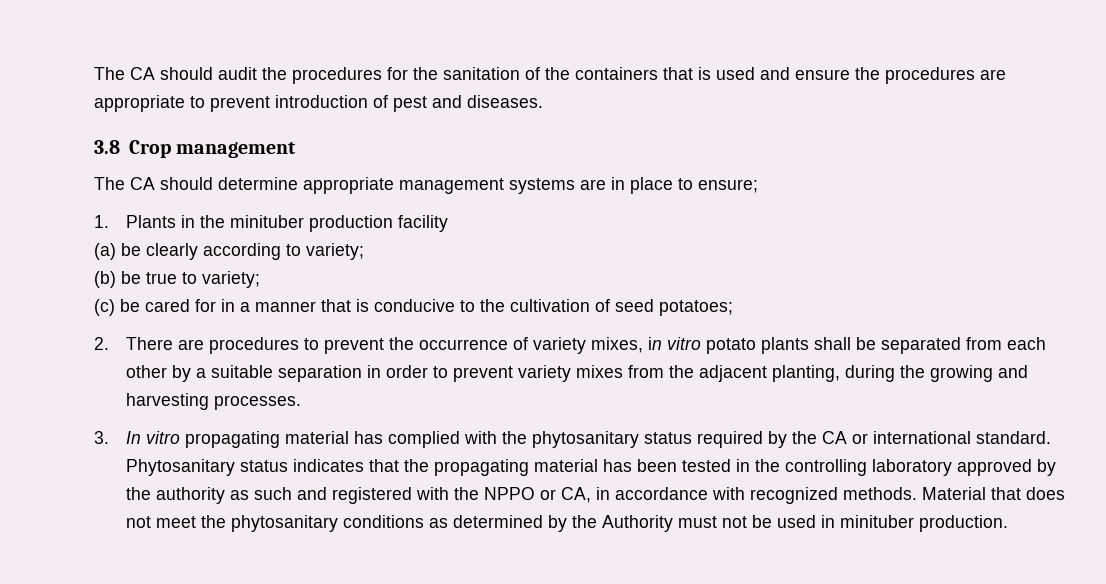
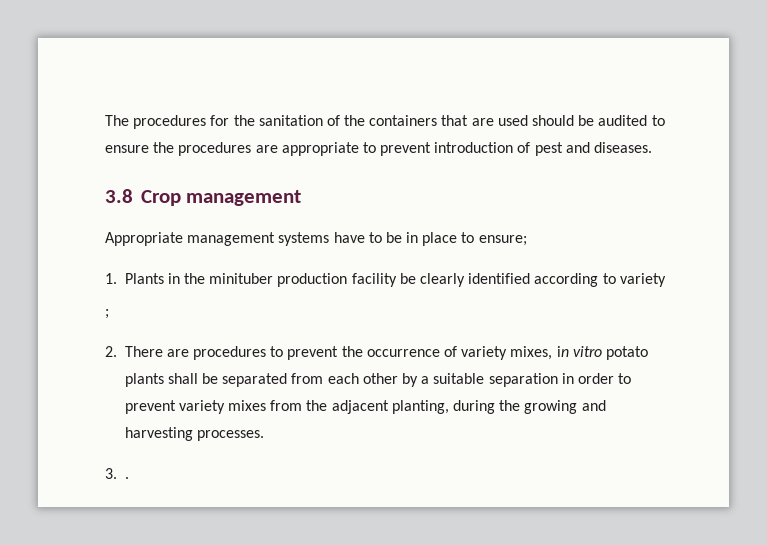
- The CA should audit the procedures for the sanitation of the containers that is used and ensure the procedures are appropriate to prevent introduction of pest and diseases.
+ The procedures for the sanitation of the containers that are used should be audited to ensure the procedures are appropriate to prevent introduction of pest and diseases.
- The CA should determine appropriate management systems are in place to ensure;
+ Appropriate management systems have to be in place to ensure;
- 1. Plants in the minituber production facility
- (a) be clearly according to variety;
- (b) be true to variety;
- (c) be cared for in a manner that is conducive to the cultivation of seed potatoes;
+ 1. Plants in the minituber production facility be clearly identified according to variety
+ ;
- 3. In vitro propagating material has complied with the phytosanitary status required by the CA or international standard. Phytosanitary status indicates that the propagating material has been tested in the controlling laboratory approved by the authority as such and registered with the NPPO or CA, in accordance with recognized methods. Material that does not meet the phytosanitary conditions as determined by the Authority must not be used in minituber production.
+ 3. .

